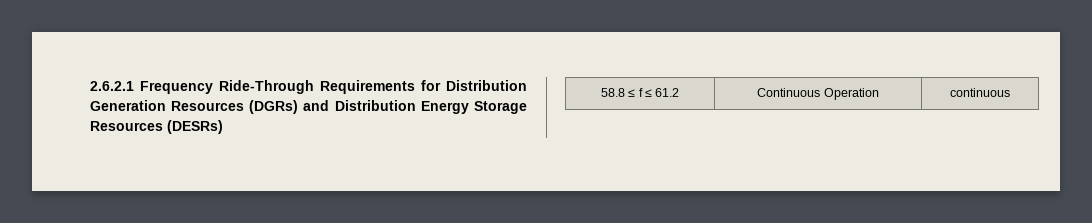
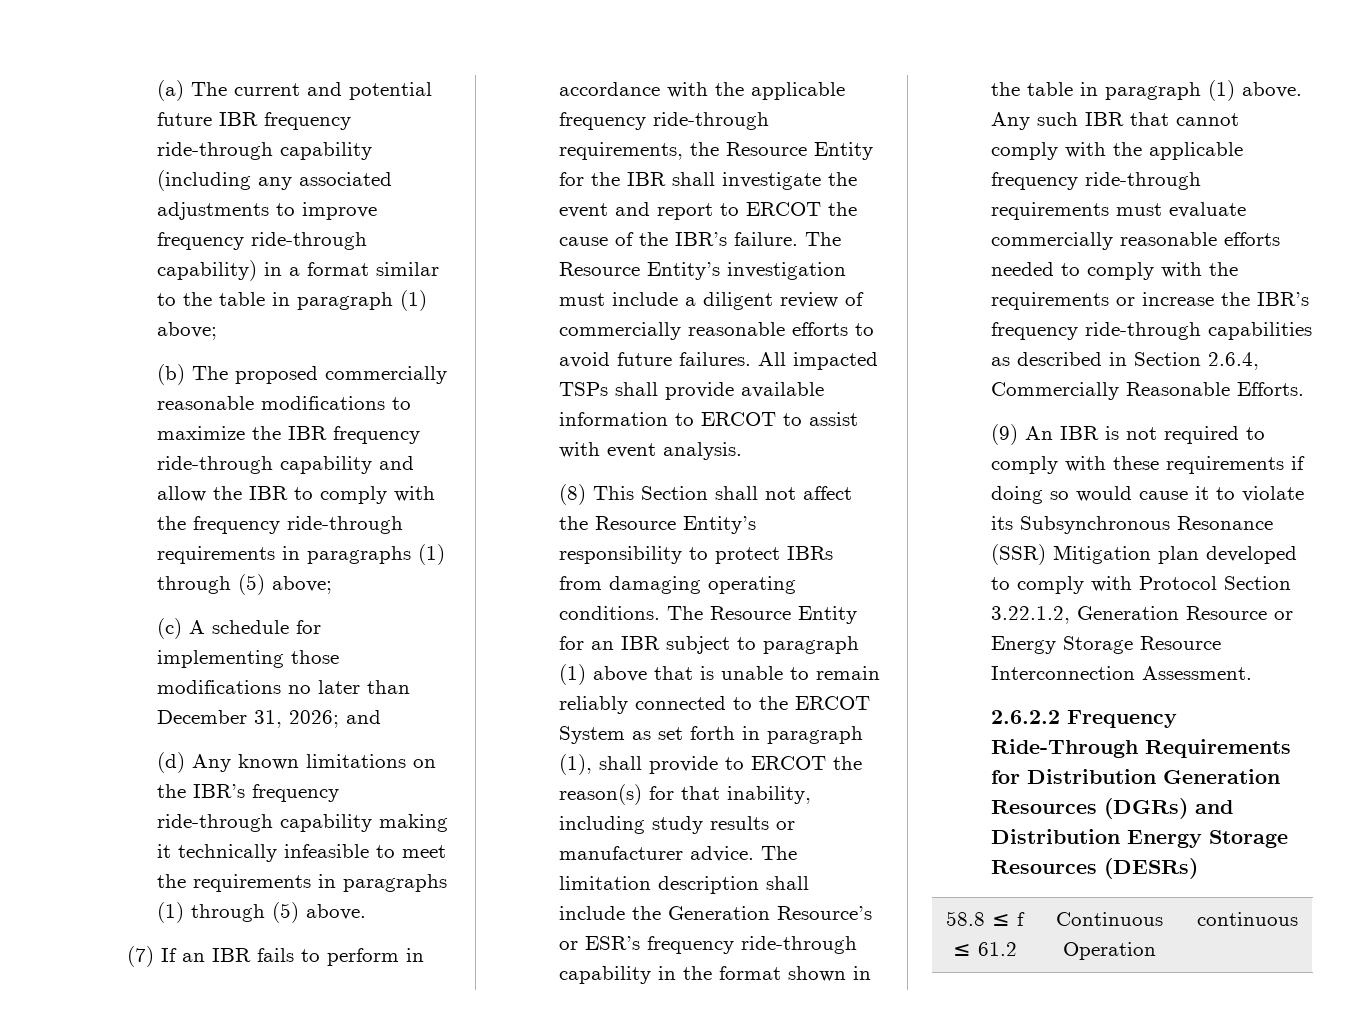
- 2.6.2.1 Frequency Ride-Through Requirements for Distribution Generation Resources (DGRs) and Distribution Energy Storage Resources (DESRs)
+ (a) The current and potential future IBR frequency ride-through capability (including any associated adjustments to improve frequency ride-through capability) in a format similar to the table in paragraph (1) above;
+ (b) The proposed commercially reasonable modifications to maximize the IBR frequency ride-through capability and allow the IBR to comply with the frequency ride-through requirements in paragraphs (1) through (5) above;
+ (c) A schedule for implementing those modifications no later than December 31, 2026; and
+ (d) Any known limitations on the IBR’s frequency ride-through capability making it technically infeasible to meet the requirements in paragraphs (1) through (5) above.
+ (7) If an IBR fails to perform in accordance with the applicable frequency ride-through requirements, the Resource Entity for the IBR shall investigate the event and report to ERCOT the cause of the IBR’s failure. The Resource Entity’s investigation must include a diligent review of commercially reasonable efforts to avoid future failures. All impacted TSPs shall provide available information to ERCOT to assist with event analysis.
+ (8) This Section shall not affect the Resource Entity’s responsibility to protect IBRs from damaging operating conditions. The Resource Entity for an IBR subject to paragraph (1) above that is unable to remain reliably connected to the ERCOT System as set forth in paragraph (1), shall provide to ERCOT the reason(s) for that inability, including study results or manufacturer advice. The limitation description shall include the Generation Resource’s or ESR’s frequency ride-through capability in the format shown in the table in paragraph (1) above. Any such IBR that cannot comply with the applicable frequency ride-through requirements must evaluate commercially reasonable efforts needed to comply with the requirements or increase the IBR’s frequency ride-through capabilities as described in Section 2.6.4, Commercially Reasonable Efforts.
+ (9) An IBR is not required to comply with these requirements if doing so would cause it to violate its Subsynchronous Resonance (SSR) Mitigation plan developed to comply with Protocol Section 3.22.1.2, Generation Resource or Energy Storage Resource Interconnection Assessment.
+ 2.6.2.2 Frequency Ride-Through Requirements for Distribution Generation Resources (DGRs) and Distribution Energy Storage Resources (DESRs)

